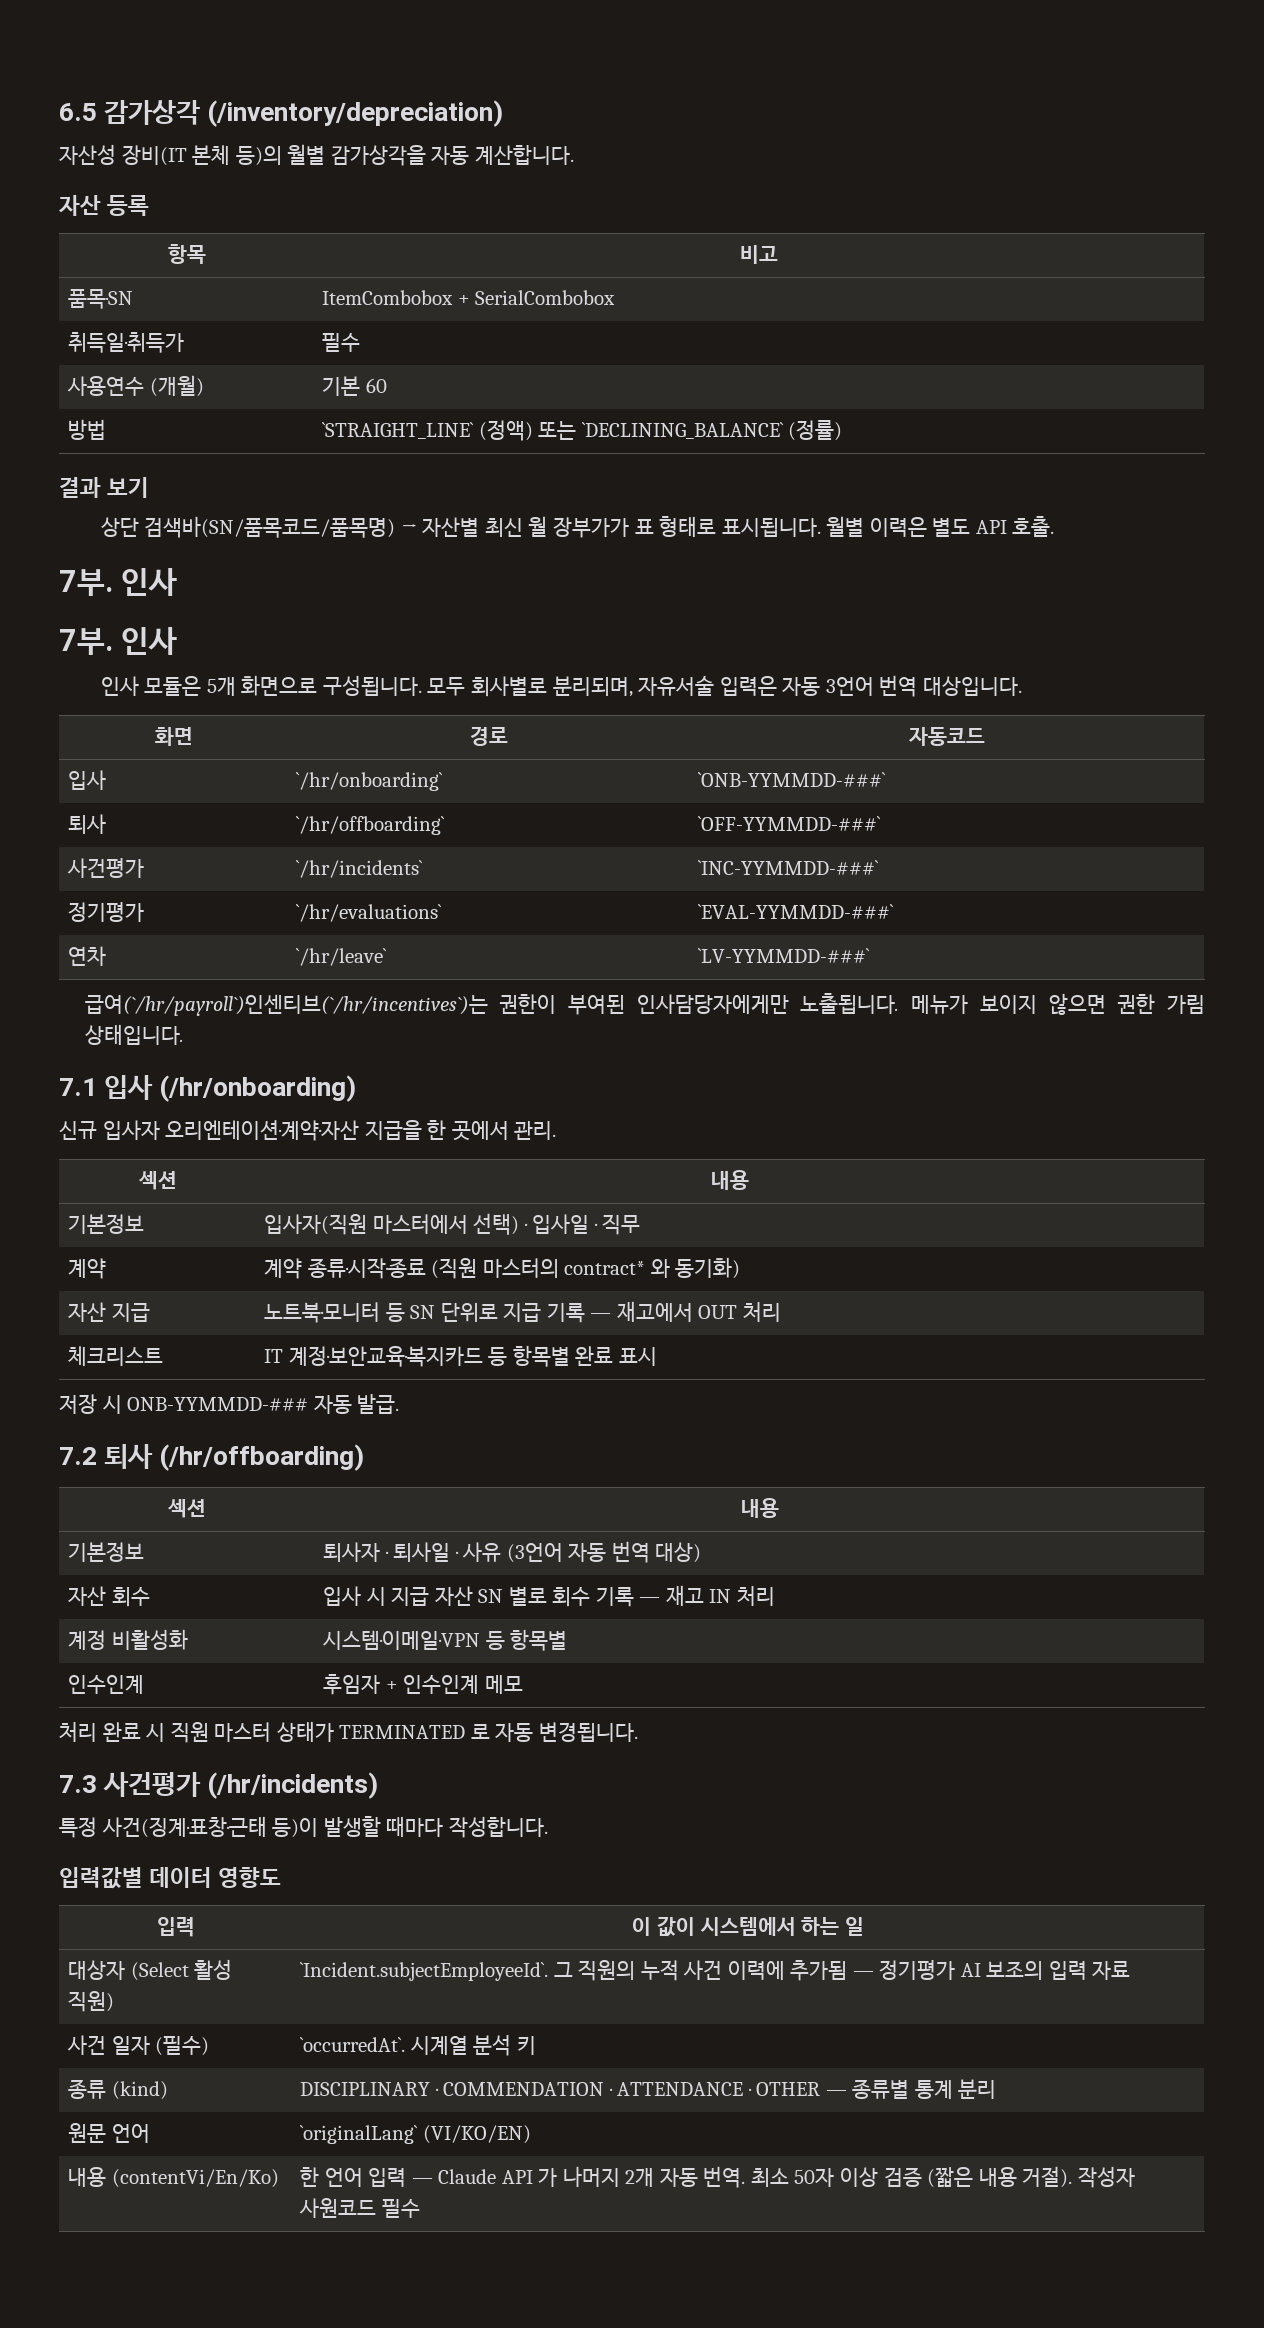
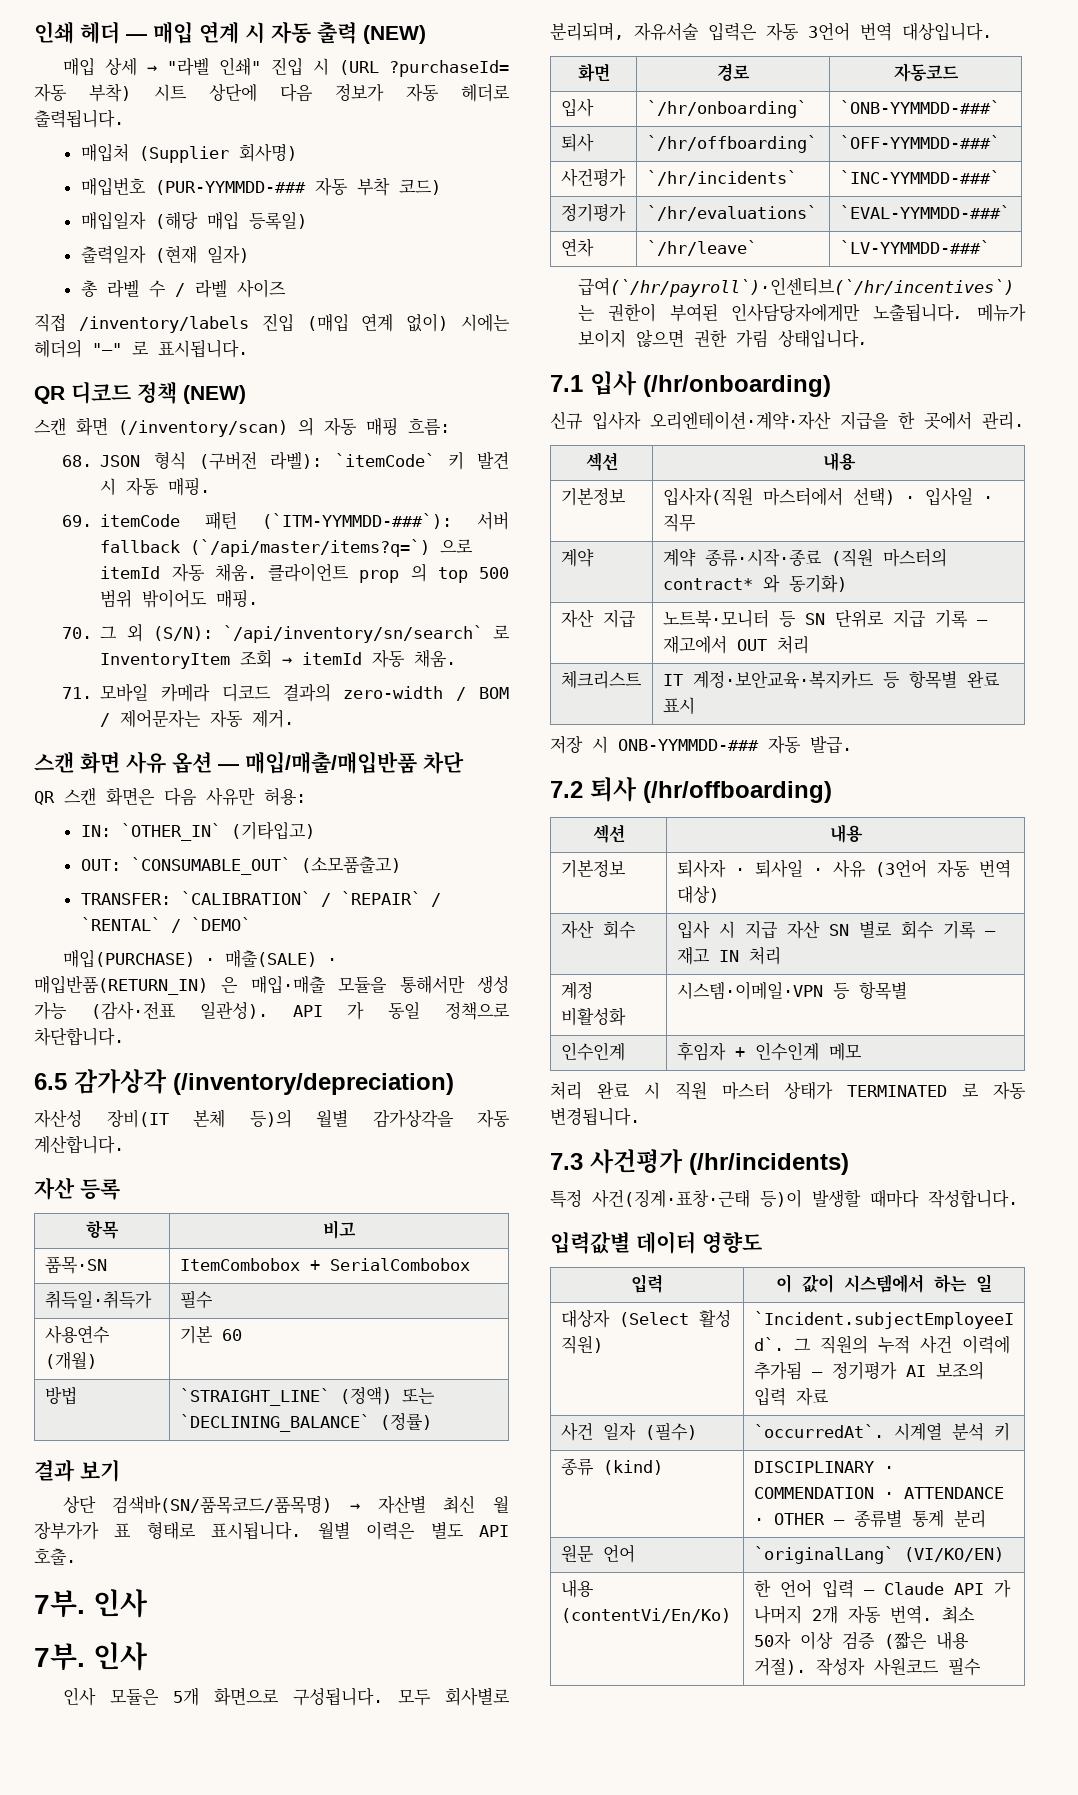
+ 인쇄 헤더 — 매입 연계 시 자동 출력 (NEW)
+ 매입 상세 → "라벨 인쇄" 진입 시 (URL ?purchaseId= 자동 부착) 시트 상단에 다음 정보가 자동 헤더로 출력됩니다.
+ 매입처 (Supplier 회사명)
+ 매입번호 (PUR-YYMMDD-### 자동 부착 코드)
+ 매입일자 (해당 매입 등록일)
+ 출력일자 (현재 일자)
+ 총 라벨 수 / 라벨 사이즈
+ 직접 /inventory/labels 진입 (매입 연계 없이) 시에는 헤더의 "—" 로 표시됩니다.
+ QR 디코드 정책 (NEW)
+ 스캔 화면 (/inventory/scan) 의 자동 매핑 흐름:
+ 68. JSON 형식 (구버전 라벨): `itemCode` 키 발견 시 자동 매핑.
+ 69. itemCode 패턴 (`ITM-YYMMDD-###`): 서버 fallback (`/api/master/items?q=`) 으로 itemId 자동 채움. 클라이언트 prop 의 top 500 범위 밖이어도 매핑.
+ 70. 그 외 (S/N): `/api/inventory/sn/search` 로 InventoryItem 조회 → itemId 자동 채움.
+ 71. 모바일 카메라 디코드 결과의 zero-width / BOM / 제어문자는 자동 제거.
+ 스캔 화면 사유 옵션 — 매입/매출/매입반품 차단
+ QR 스캔 화면은 다음 사유만 허용:
+ IN: `OTHER_IN` (기타입고)
+ OUT: `CONSUMABLE_OUT` (소모품출고)
+ TRANSFER: `CALIBRATION` / `REPAIR` / `RENTAL` / `DEMO`
+ 매입(PURCHASE) · 매출(SALE) · 매입반품(RETURN_IN) 은 매입·매출 모듈을 통해서만 생성 가능 (감사·전표 일관성). API 가 동일 정책으로 차단합니다.

